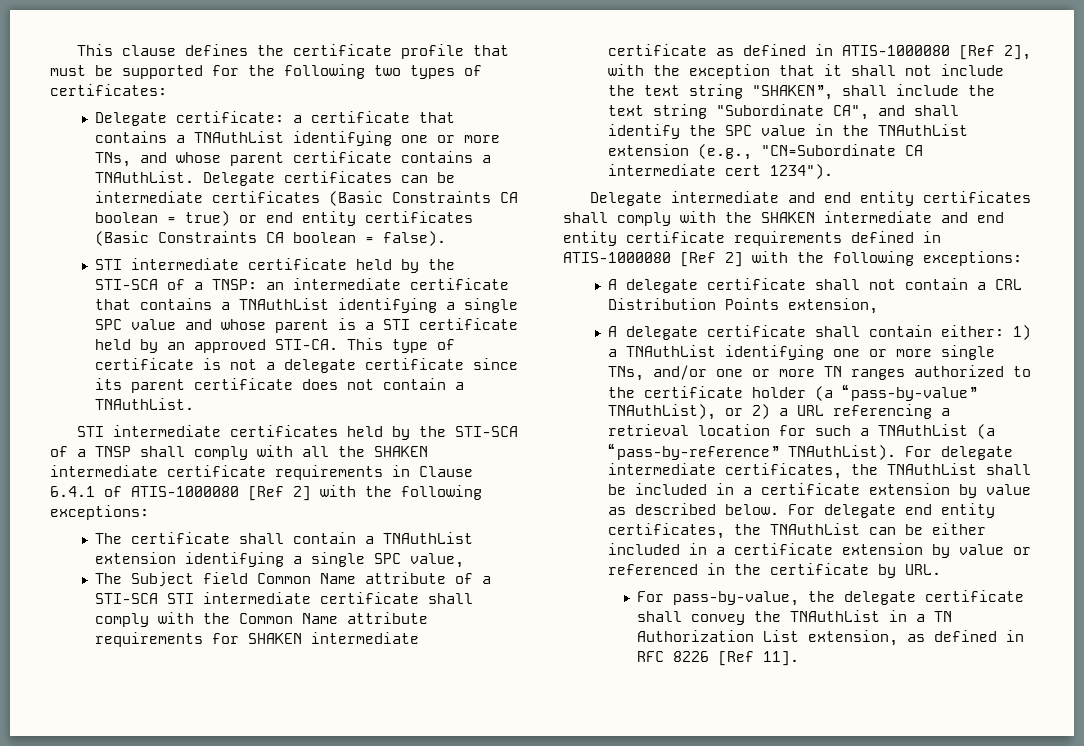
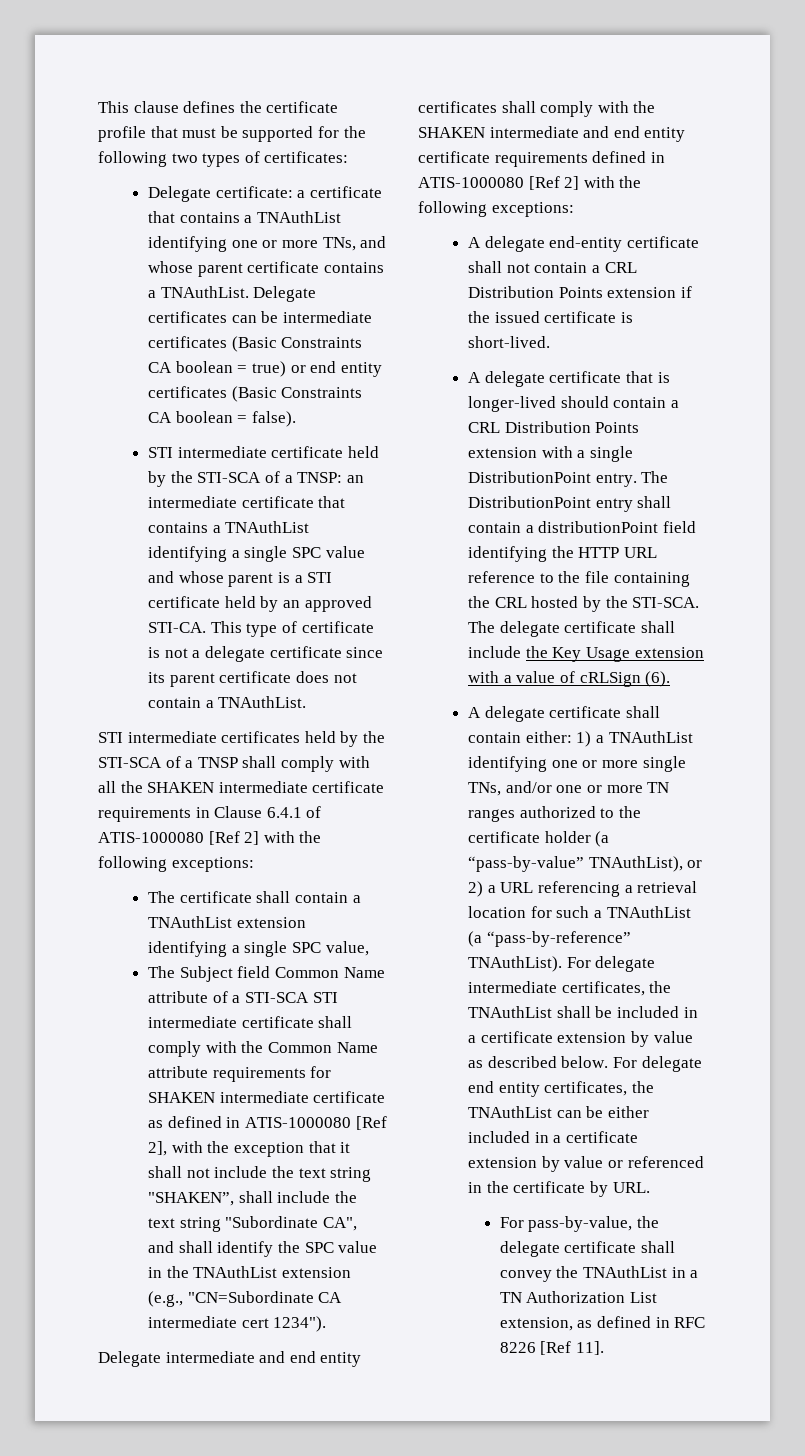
- A delegate certificate shall not contain a CRL Distribution Points extension,
+ A delegate end-entity certificate shall not contain a CRL Distribution Points extension if the issued certificate is short-lived.
+ A delegate certificate that is longer-lived should contain a CRL Distribution Points extension with a single DistributionPoint entry. The DistributionPoint entry shall contain a distributionPoint field identifying the HTTP URL reference to the file containing the CRL hosted by the STI-SCA. The delegate certificate shall include the Key Usage extension with a value of cRLSign (6).

